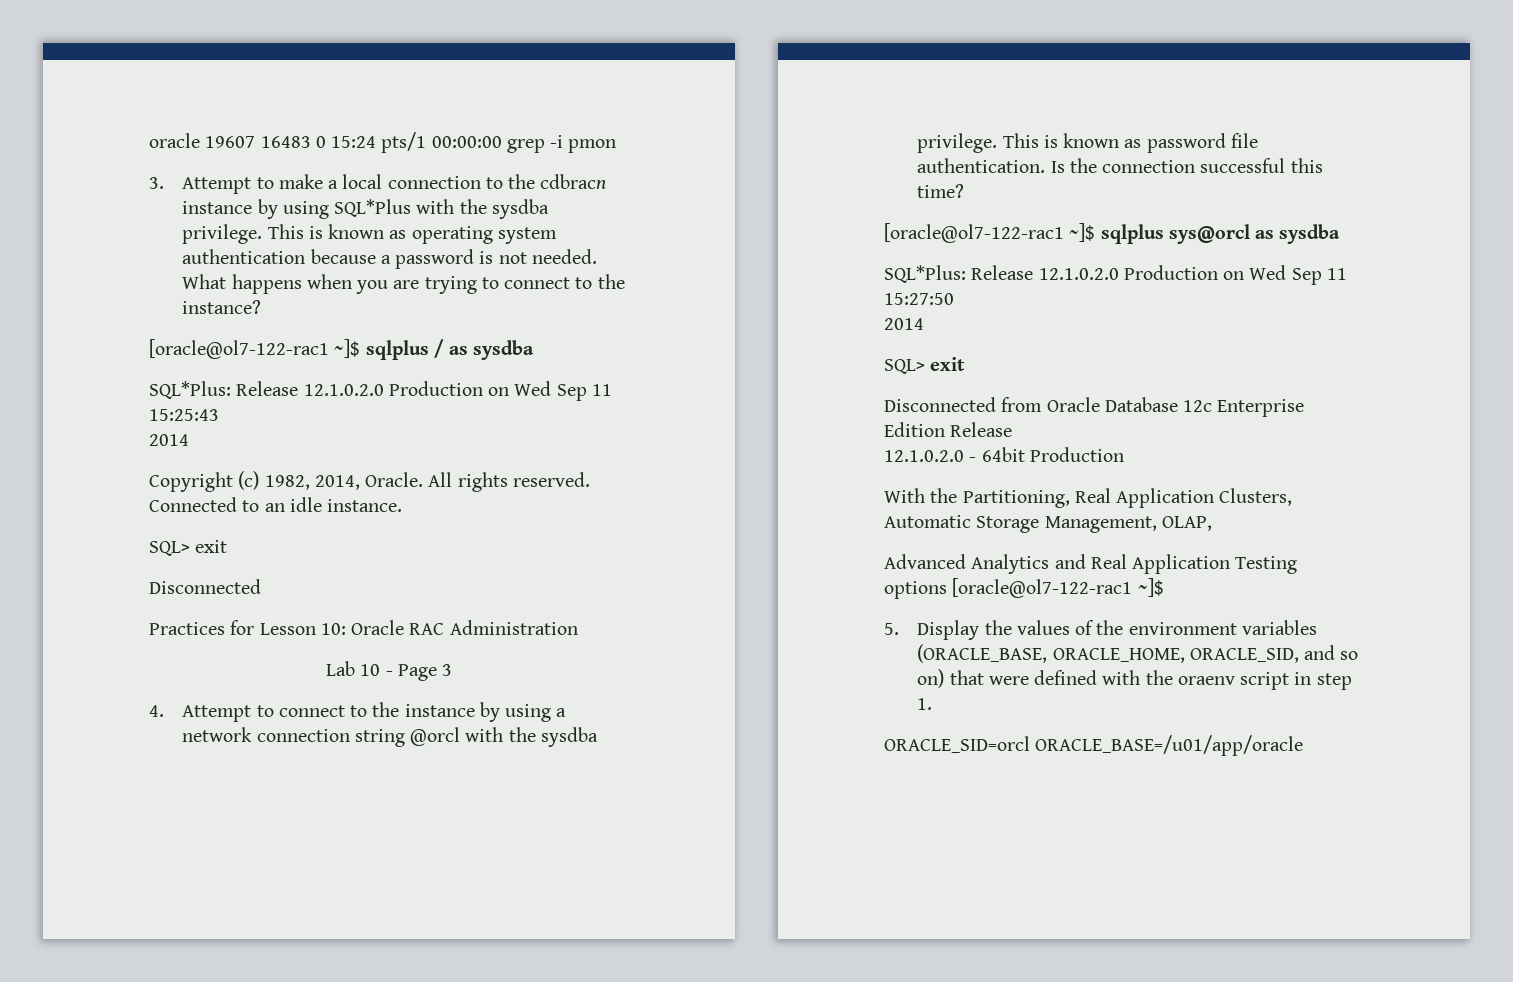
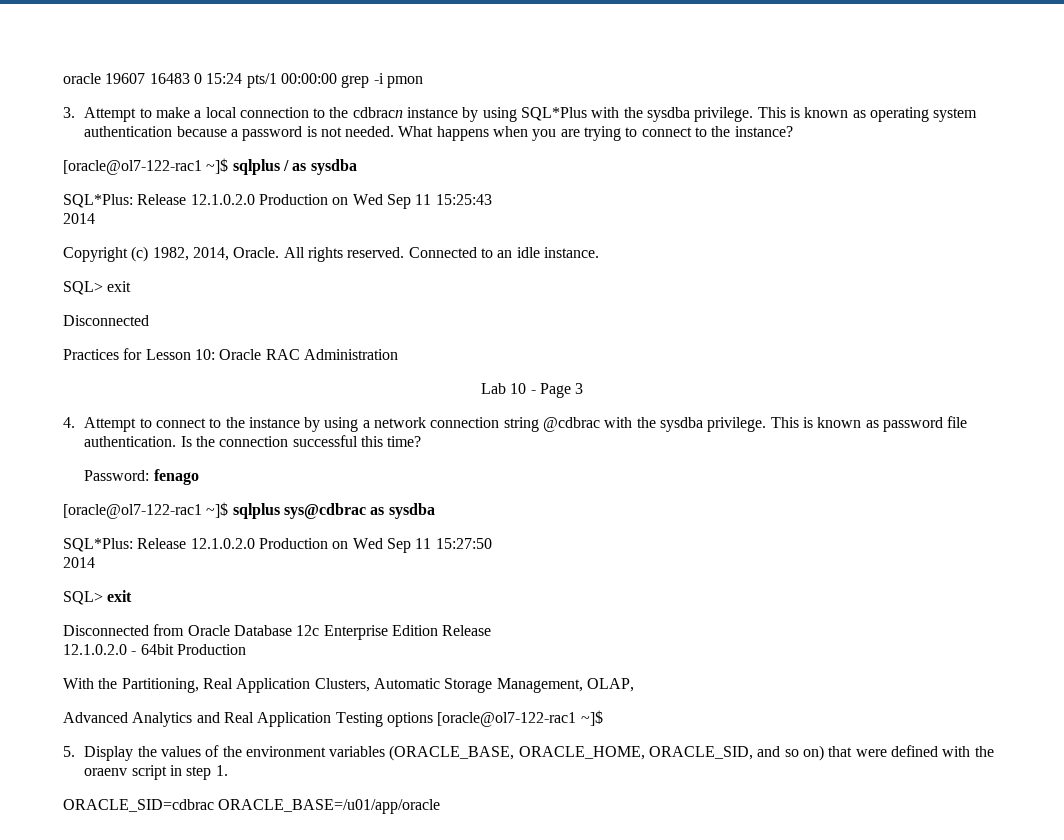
- 4. Attempt to connect to the instance by using a network connection string @orcl with the sysdba privilege.
+ 4. Attempt to connect to the instance by using a network connection string @cdbrac with the sysdba privilege.
- [oracle@ol7-122-rac1 ~]$ sqlplus sys@orcl as sysdba
+ Password: fenago
+ [oracle@ol7-122-rac1 ~]$ sqlplus sys@cdbrac as sysdba
- ORACLE_SID=orcl ORACLE_BASE=/u01/app/oracle
+ ORACLE_SID=cdbrac ORACLE_BASE=/u01/app/oracle

